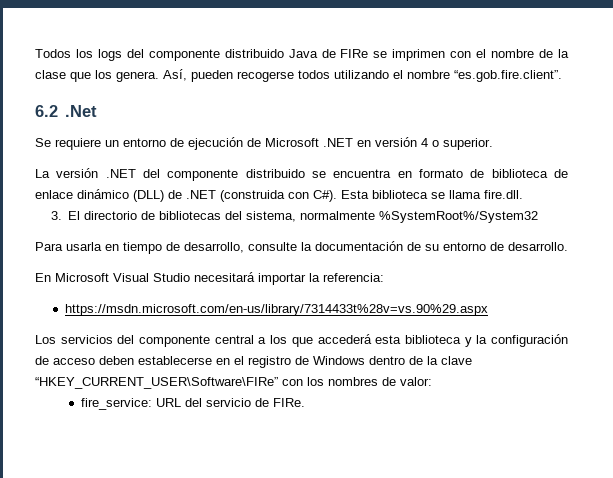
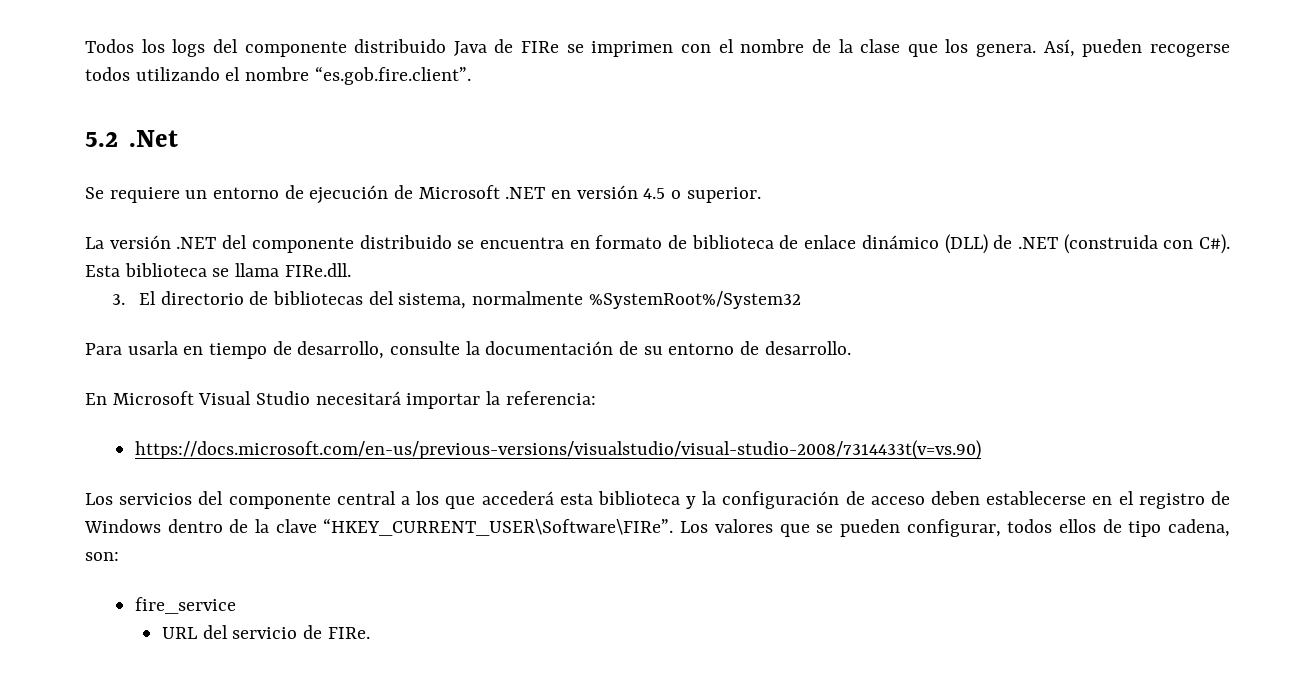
- 6.2 .Net
+ 5.2 .Net
- Se requiere un entorno de ejecución de Microsoft .NET en versión 4 o superior.
+ Se requiere un entorno de ejecución de Microsoft .NET en versión 4.5 o superior.
- La versión .NET del componente distribuido se encuentra en formato de biblioteca de enlace dinámico (DLL) de .NET (construida con C#). Esta biblioteca se llama fire.dll.
+ La versión .NET del componente distribuido se encuentra en formato de biblioteca de enlace dinámico (DLL) de .NET (construida con C#). Esta biblioteca se llama FIRe.dll.
- https://msdn.microsoft.com/en-us/library/7314433t%28v=vs.90%29.aspx
+ https://docs.microsoft.com/en-us/previous-versions/visualstudio/visual-studio-2008/7314433t(v=vs.90)
- Los servicios del componente central a los que accederá esta biblioteca y la configuración de acceso deben establecerse en el registro de Windows dentro de la clave “HKEY_CURRENT_USER\Software\FIRe” con los nombres de valor:
- fire_service: URL del servicio de FIRe.
+ Los servicios del componente central a los que accederá esta biblioteca y la configuración de acceso deben establecerse en el registro de Windows dentro de la clave “HKEY_CURRENT_USER\Software\FIRe”. Los valores que se pueden configurar, todos ellos de tipo cadena, son:
+ fire_service
+ URL del servicio de FIRe.

